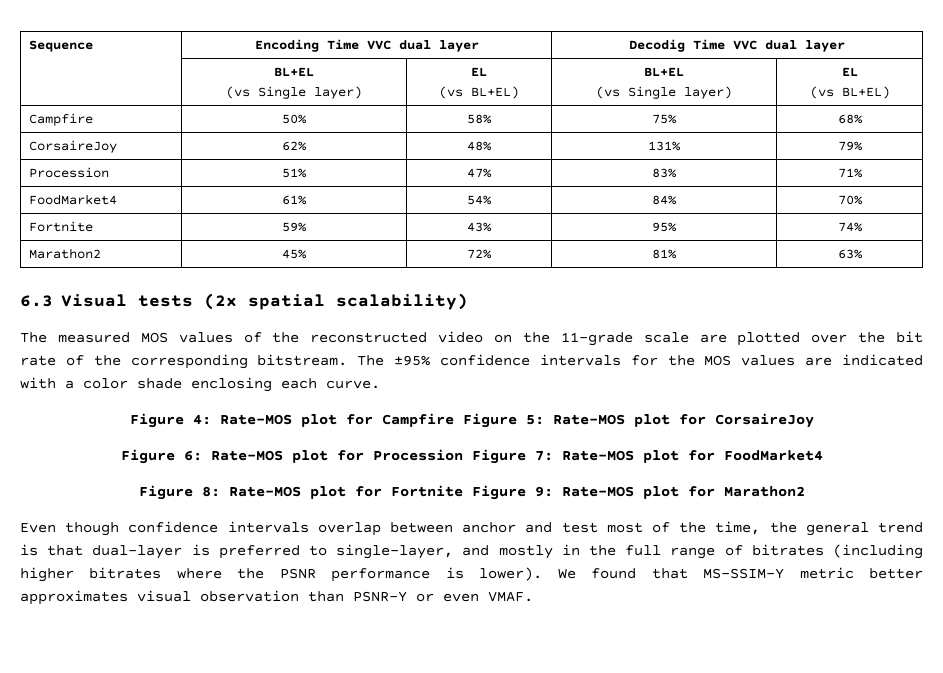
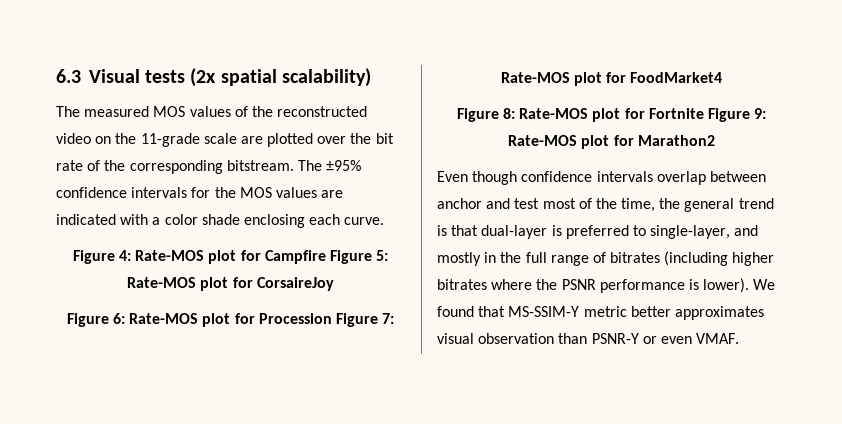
- Sequence | Encoding Time VVC dual layer | Decodig Time VVC dual layer
- | BL+EL
- (vs Single layer) | EL
- (vs BL+EL) | BL+EL
- (vs Single layer) | EL
- (vs BL+EL)
- Campfire | 50% | 58% | 75% | 68%
- CorsaireJoy | 62% | 48% | 131% | 79%
- Procession | 51% | 47% | 83% | 71%
- FoodMarket4 | 61% | 54% | 84% | 70%
- Fortnite | 59% | 43% | 95% | 74%
- Marathon2 | 45% | 72% | 81% | 63%

